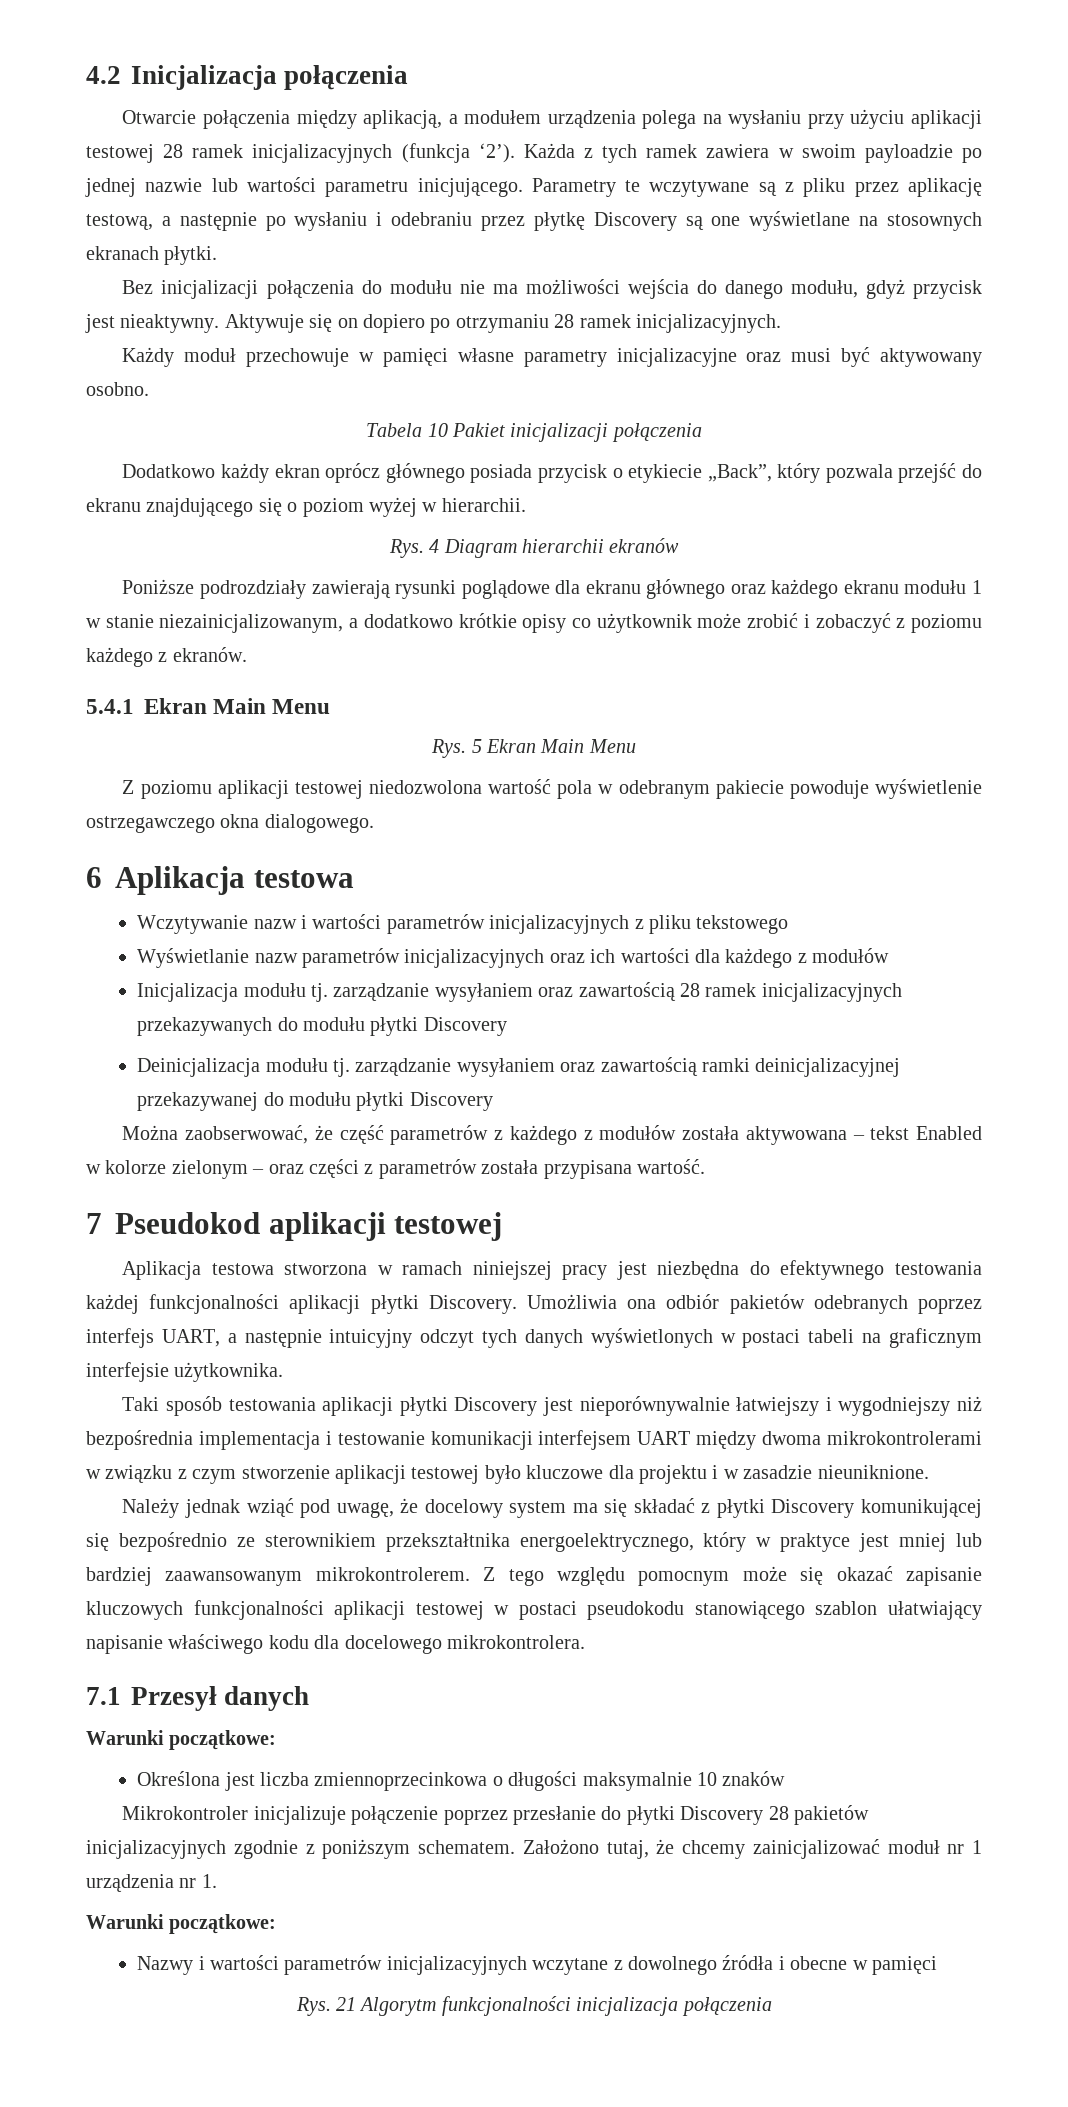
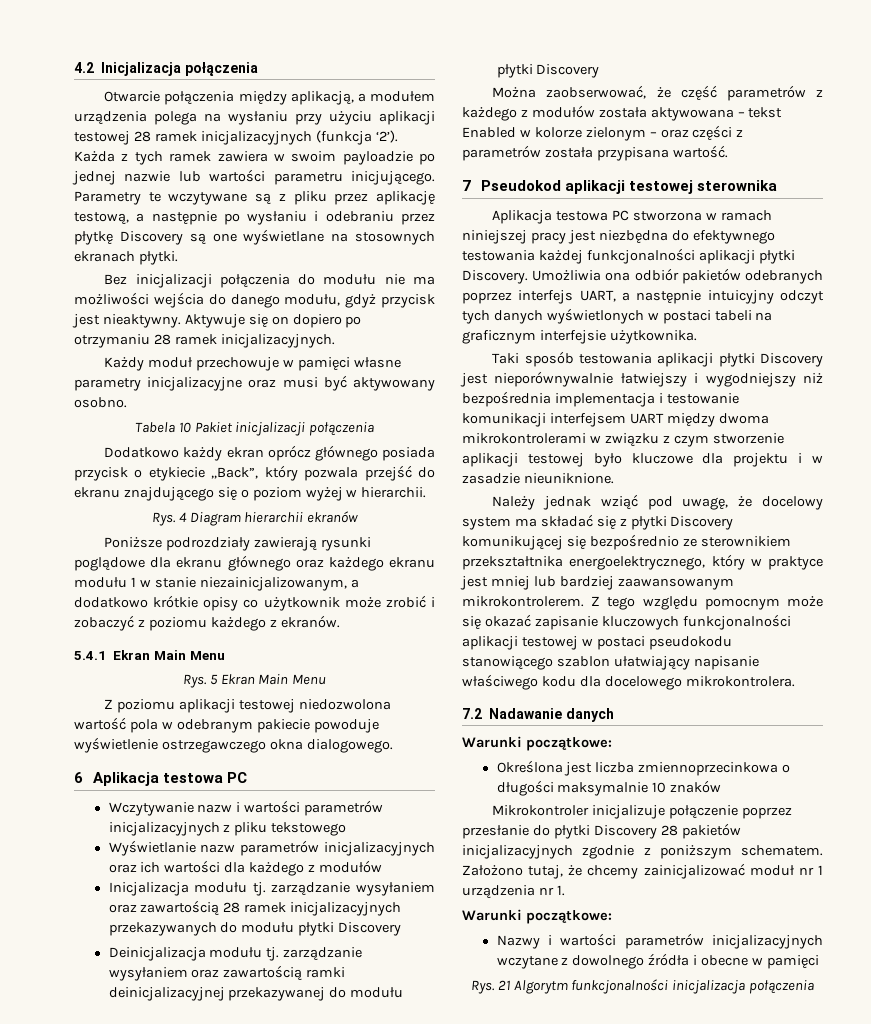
- 6 Aplikacja testowa
+ 6 Aplikacja testowa PC
- 7 Pseudokod aplikacji testowej
- Aplikacja testowa stworzona w ramach niniejszej pracy jest niezbędna do efektywnego testowania każdej funkcjonalności aplikacji płytki Discovery.
+ 7 Pseudokod aplikacji testowej sterownika
+ Aplikacja testowa PC stworzona w ramach niniejszej pracy jest niezbędna do efektywnego testowania każdej funkcjonalności aplikacji płytki Discovery.
- Należy jednak wziąć pod uwagę, że docelowy system ma się składać z płytki Discovery komunikującej się bezpośrednio ze sterownikiem przekształtnika energoelektrycznego, który w praktyce jest mniej lub bardziej zaawansowanym mikrokontrolerem.
+ Należy jednak wziąć pod uwagę, że docelowy system ma składać się z płytki Discovery komunikującej się bezpośrednio ze sterownikiem przekształtnika energoelektrycznego, który w praktyce jest mniej lub bardziej zaawansowanym mikrokontrolerem.
- 7.1 Przesył danych
+ 7.2 Nadawanie danych

